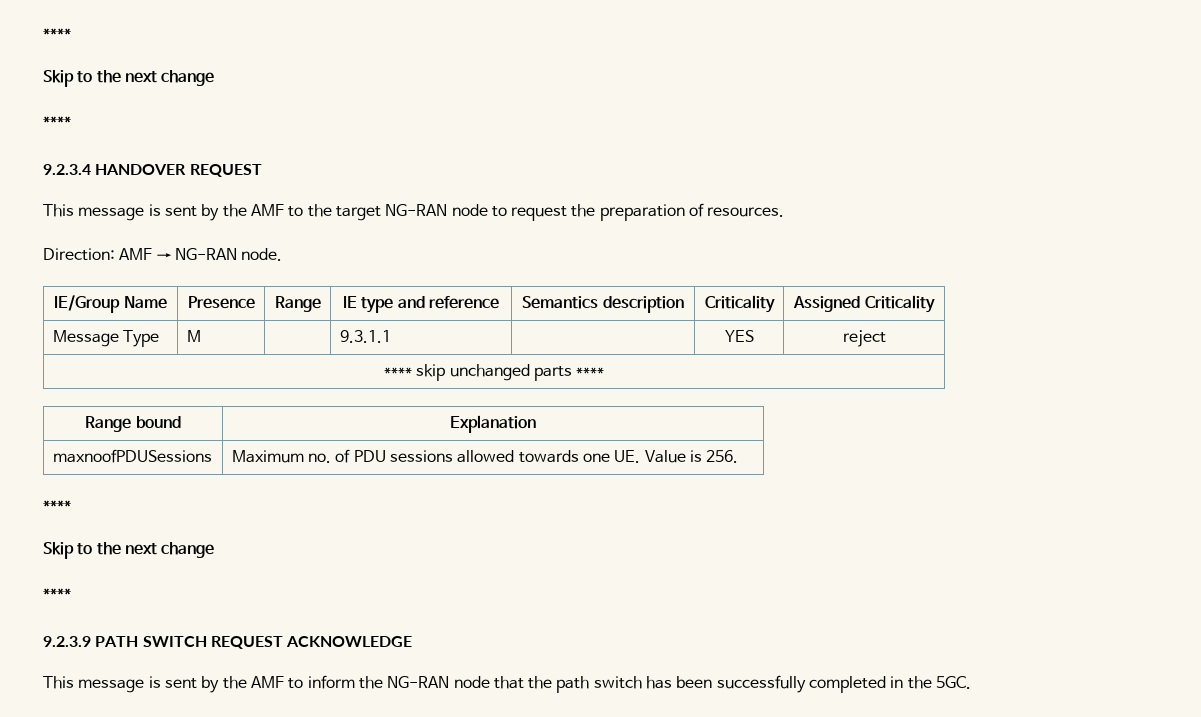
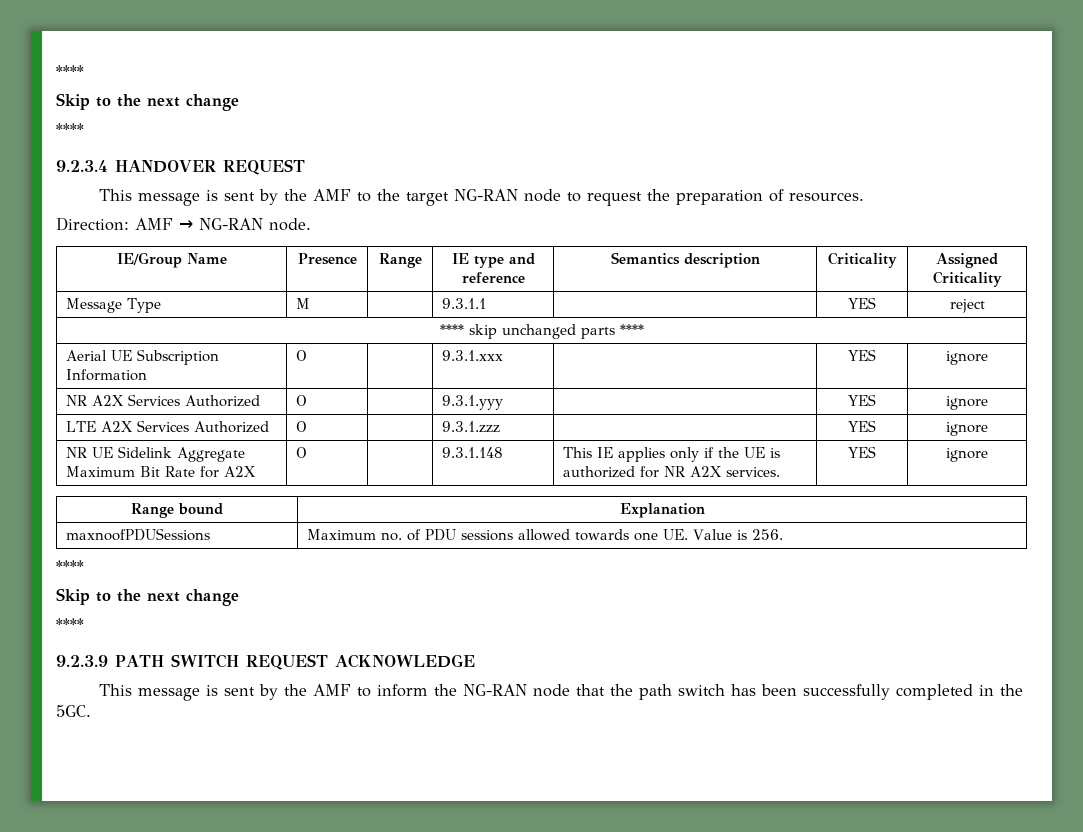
+ Aerial UE Subscription Information | O | | 9.3.1.xxx | | YES | ignore
+ NR A2X Services Authorized | O | | 9.3.1.yyy | | YES | ignore
+ LTE A2X Services Authorized | O | | 9.3.1.zzz | | YES | ignore
+ NR UE Sidelink Aggregate Maximum Bit Rate for A2X | O | | 9.3.1.148 | This IE applies only if the UE is authorized for NR A2X services. | YES | ignore

